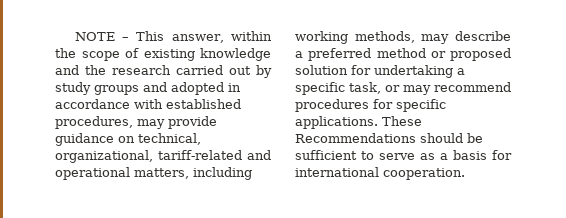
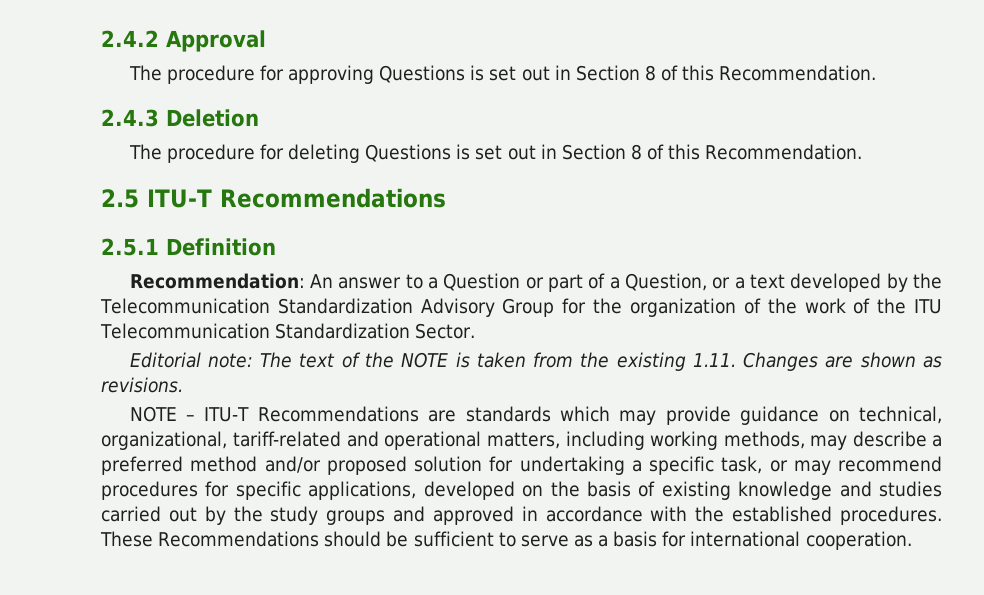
- NOTE – This answer, within the scope of existing knowledge and the research carried out by study groups and adopted in accordance with established procedures, may provide guidance on technical, organizational, tariff-related and operational matters, including working methods, may describe a preferred method or proposed solution for undertaking a specific task, or may recommend procedures for specific applications.
+ 2.4.2 Approval
+ The procedure for approving Questions is set out in Section 8 of this Recommendation.
+ 2.4.3 Deletion
+ The procedure for deleting Questions is set out in Section 8 of this Recommendation.
+ 2.5 ITU-T Recommendations
+ 2.5.1 Definition
+ Recommendation: An answer to a Question or part of a Question, or a text developed by the Telecommunication Standardization Advisory Group for the organization of the work of the ITU Telecommunication Standardization Sector.
+ Editorial note: The text of the NOTE is taken from the existing 1.11. Changes are shown as revisions.
+ NOTE – ITU-T Recommendations are standards which may provide guidance on technical, organizational, tariff-related and operational matters, including working methods, may describe a preferred method and/or proposed solution for undertaking a specific task, or may recommend procedures for specific applications, developed on the basis of existing knowledge and studies carried out by the study groups and approved in accordance with the established procedures.

